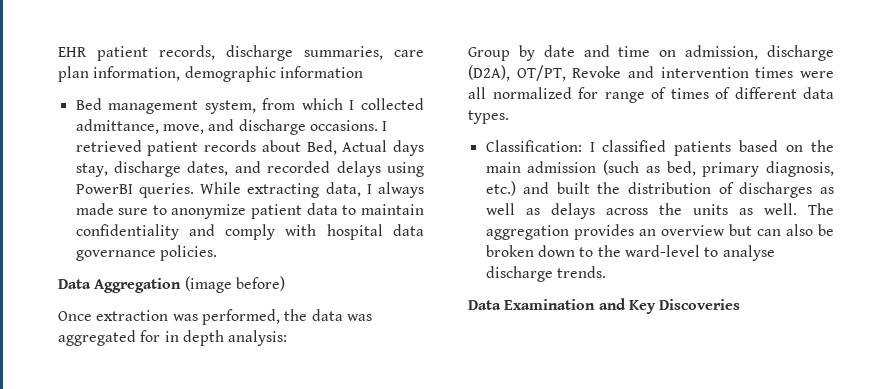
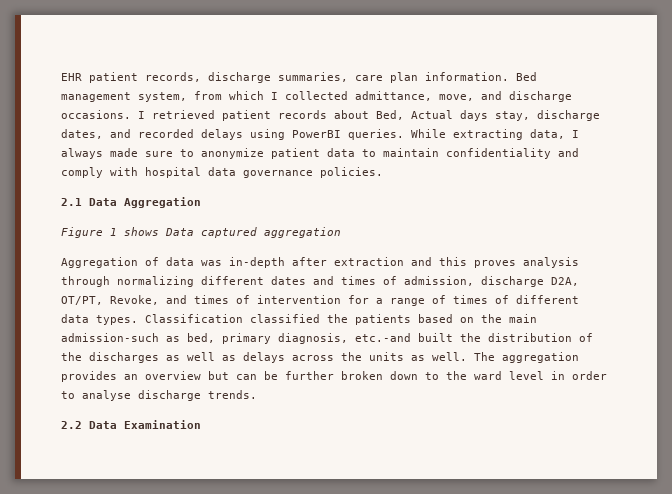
- EHR patient records, discharge summaries, care plan information, demographic information
- Bed management system, from which I collected admittance, move, and discharge occasions.
+ EHR patient records, discharge summaries, care plan information. Bed management system, from which I collected admittance, move, and discharge occasions.
- Data Aggregation (image before)
- Once extraction was performed, the data was aggregated for in depth analysis:
- Group by date and time on admission, discharge (D2A), OT/PT, Revoke and intervention times were all normalized for range of times of different data types.
- Classification: I classified patients based on the main admission (such as bed, primary diagnosis, etc.) and built the distribution of discharges as well as delays across the units as well.
+ 2.1 Data Aggregation
+ Figure 1 shows Data captured aggregation
+ Aggregation of data was in-depth after extraction and this proves analysis through normalizing different dates and times of admission, discharge D2A, OT/PT, Revoke, and times of intervention for a range of times of different data types. Classification classified the patients based on the main admission-such as bed, primary diagnosis, etc.-and built the distribution of the discharges as well as delays across the units as well.
- The aggregation provides an overview but can also be broken down to the ward-level to analyse discharge trends.
+ The aggregation provides an overview but can be further broken down to the ward level in order to analyse discharge trends.
- Data Examination and Key Discoveries
+ 2.2 Data Examination

